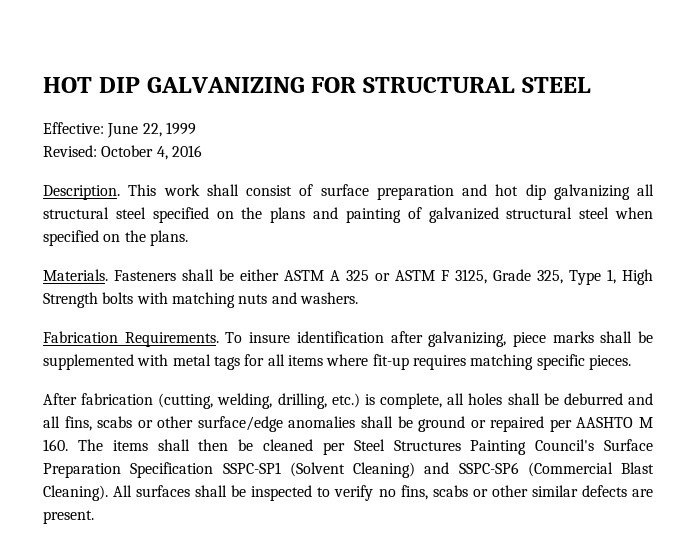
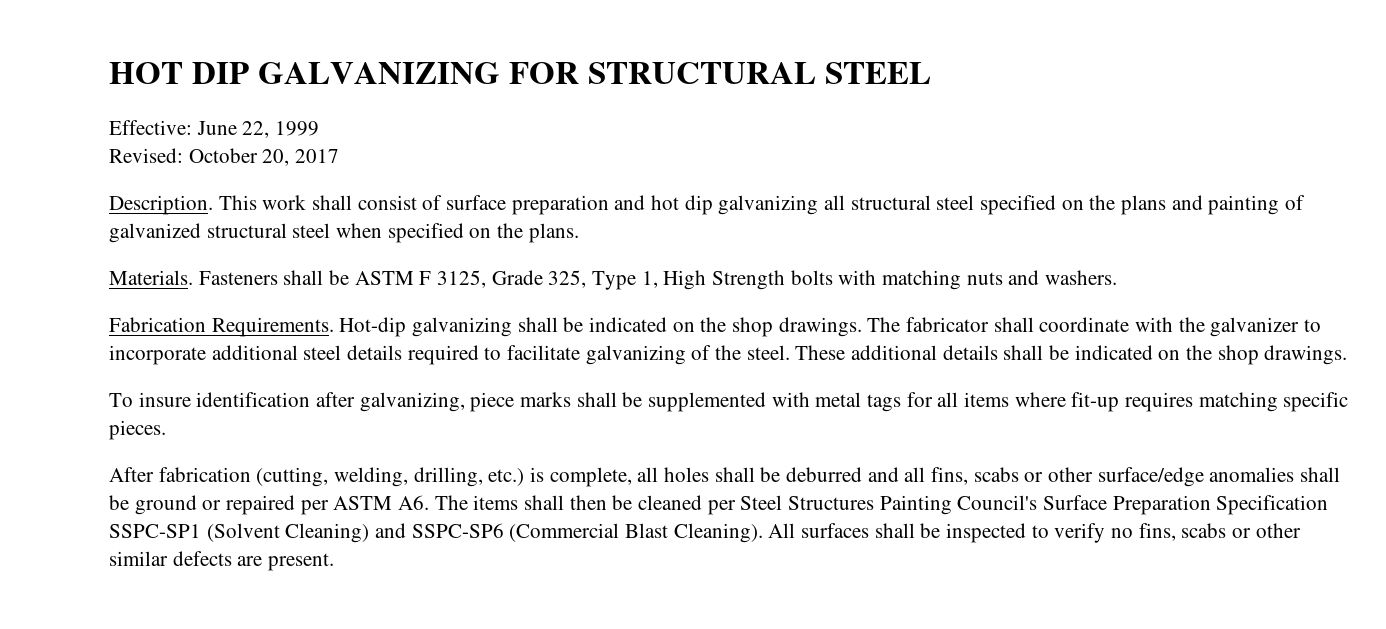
- Revised: October 4, 2016
+ Revised: October 20, 2017
- Fasteners shall be either ASTM A 325 or ASTM F 3125, Grade 325, Type 1, High Strength bolts with matching nuts and washers.
+ Fasteners shall be ASTM F 3125, Grade 325, Type 1, High Strength bolts with matching nuts and washers.
- Fabrication Requirements. To insure identification after galvanizing, piece marks shall be supplemented with metal tags for all items where fit-up requires matching specific pieces.
+ Fabrication Requirements. Hot-dip galvanizing shall be indicated on the shop drawings. The fabricator shall coordinate with the galvanizer to incorporate additional steel details required to facilitate galvanizing of the steel. These additional details shall be indicated on the shop drawings.
+ To insure identification after galvanizing, piece marks shall be supplemented with metal tags for all items where fit-up requires matching specific pieces.
- After fabrication (cutting, welding, drilling, etc.) is complete, all holes shall be deburred and all fins, scabs or other surface/edge anomalies shall be ground or repaired per AASHTO M 160. The items shall then be cleaned per Steel Structures Painting Council's Surface Preparation Specification SSPC-SP1 (Solvent Cleaning) and SSPC-SP6 (Commercial Blast Cleaning).
+ After fabrication (cutting, welding, drilling, etc.) is complete, all holes shall be deburred and all fins, scabs or other surface/edge anomalies shall be ground or repaired per ASTM A6. The items shall then be cleaned per Steel Structures Painting Council's Surface Preparation Specification SSPC-SP1 (Solvent Cleaning) and SSPC-SP6 (Commercial Blast Cleaning).

